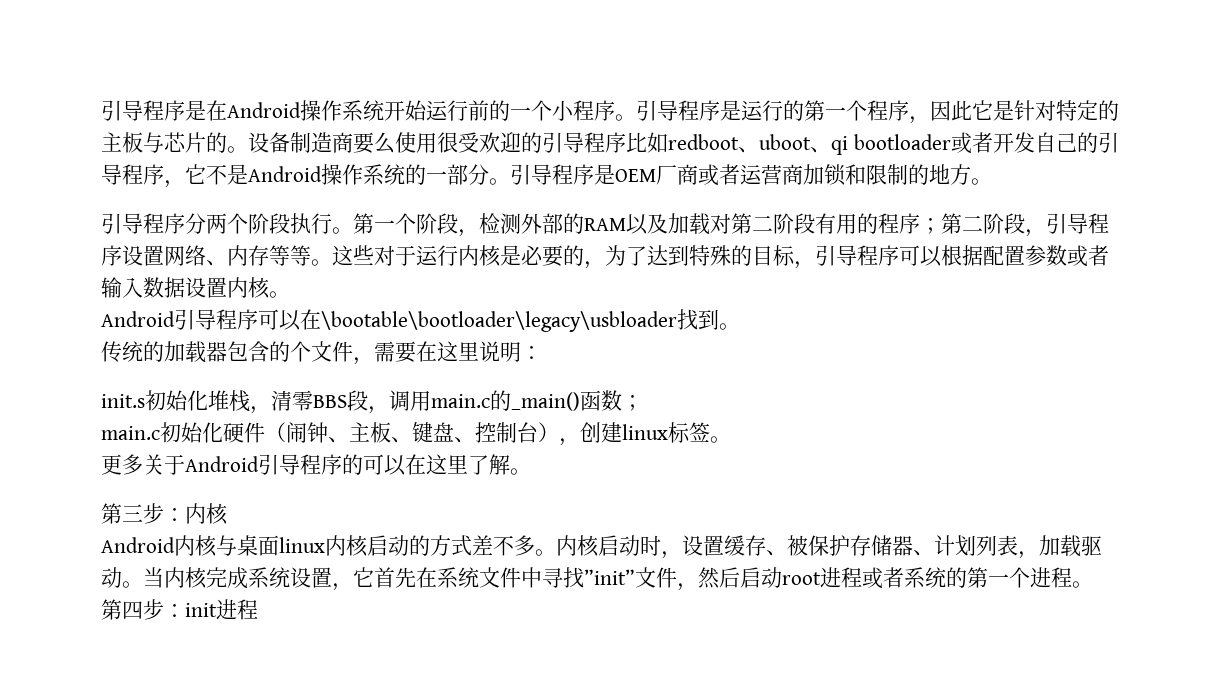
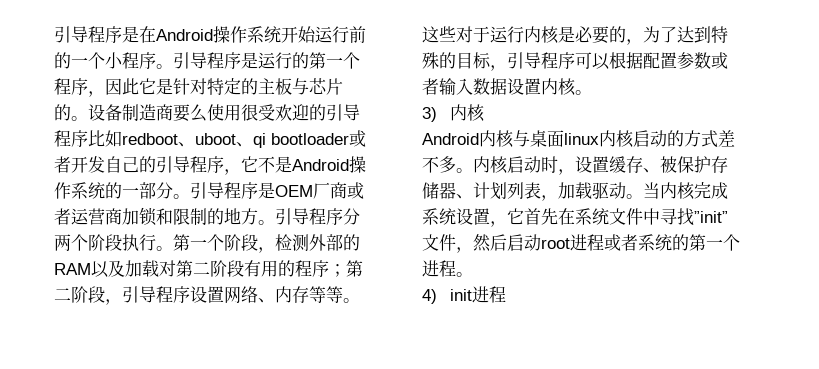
- 引导程序是OEM厂商或者运营商加锁和限制的地方。
- 引导程序分两个阶段执行。
+ 引导程序是OEM厂商或者运营商加锁和限制的地方。引导程序分两个阶段执行。
- Android引导程序可以在\bootable\bootloader\legacy\usbloader找到。
- 传统的加载器包含的个文件，需要在这里说明：
- init.s初始化堆栈，清零BBS段，调用main.c的_main()函数；
- main.c初始化硬件（闹钟、主板、键盘、控制台），创建linux标签。
- 更多关于Android引导程序的可以在这里了解。
- 第三步：内核
+ 3)内核
- 第四步：init进程
+ 4) init进程

